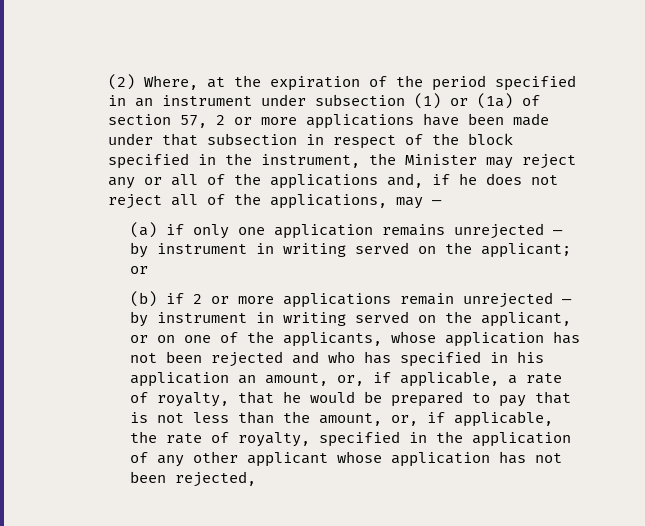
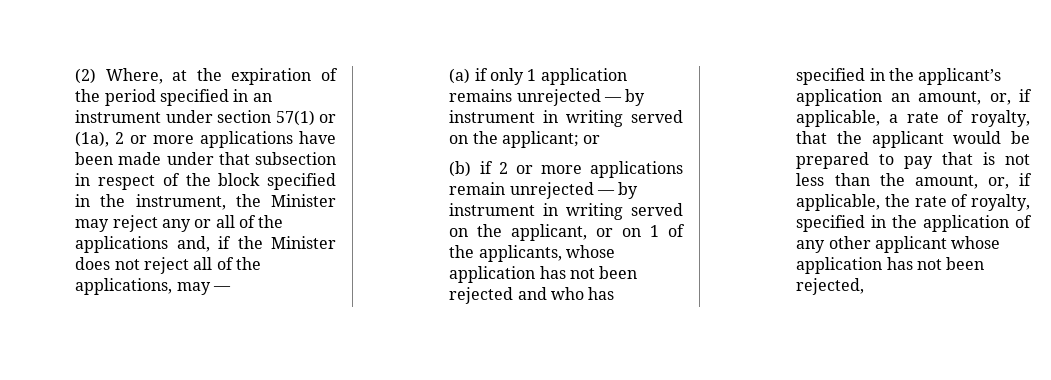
- (2) Where, at the expiration of the period specified in an instrument under subsection (1) or (1a) of section 57, 2 or more applications have been made under that subsection in respect of the block specified in the instrument, the Minister may reject any or all of the applications and, if he does not reject all of the applications, may —
+ (2) Where, at the expiration of the period specified in an instrument under section 57(1) or (1a), 2 or more applications have been made under that subsection in respect of the block specified in the instrument, the Minister may reject any or all of the applications and, if the Minister does not reject all of the applications, may —
- (a) if only one application remains unrejected — by instrument in writing served on the applicant; or
+ (a) if only 1 application remains unrejected — by instrument in writing served on the applicant; or
- (b) if 2 or more applications remain unrejected — by instrument in writing served on the applicant, or on one of the applicants, whose application has not been rejected and who has specified in his application an amount, or, if applicable, a rate of royalty, that he would be prepared to pay that is not less than the amount, or, if applicable, the rate of royalty, specified in the application of any other applicant whose application has not been rejected,
+ (b) if 2 or more applications remain unrejected — by instrument in writing served on the applicant, or on 1 of the applicants, whose application has not been rejected and who has specified in the applicant’s application an amount, or, if applicable, a rate of royalty, that the applicant would be prepared to pay that is not less than the amount, or, if applicable, the rate of royalty, specified in the application of any other applicant whose application has not been rejected,

